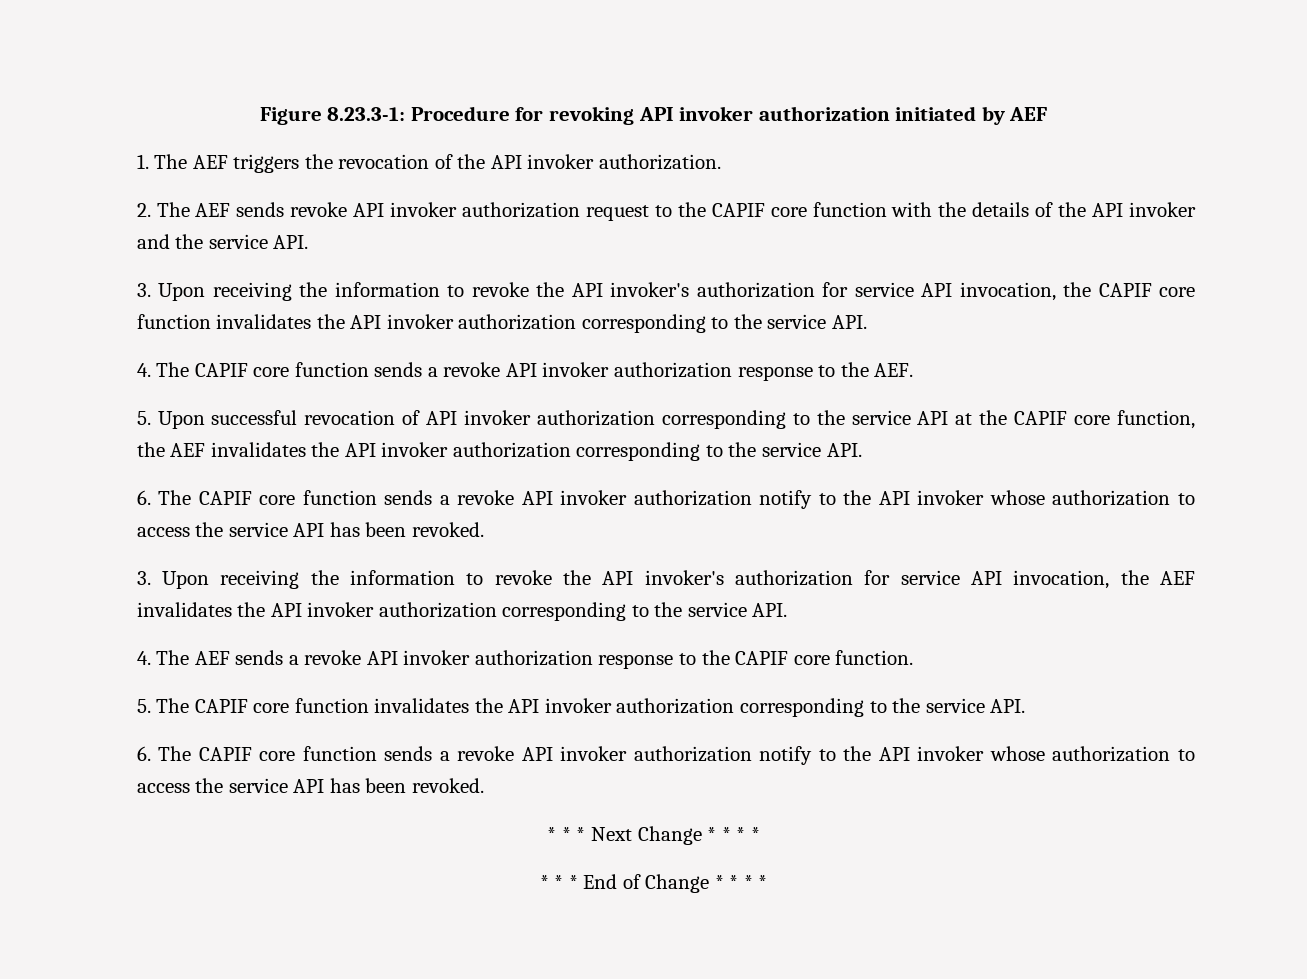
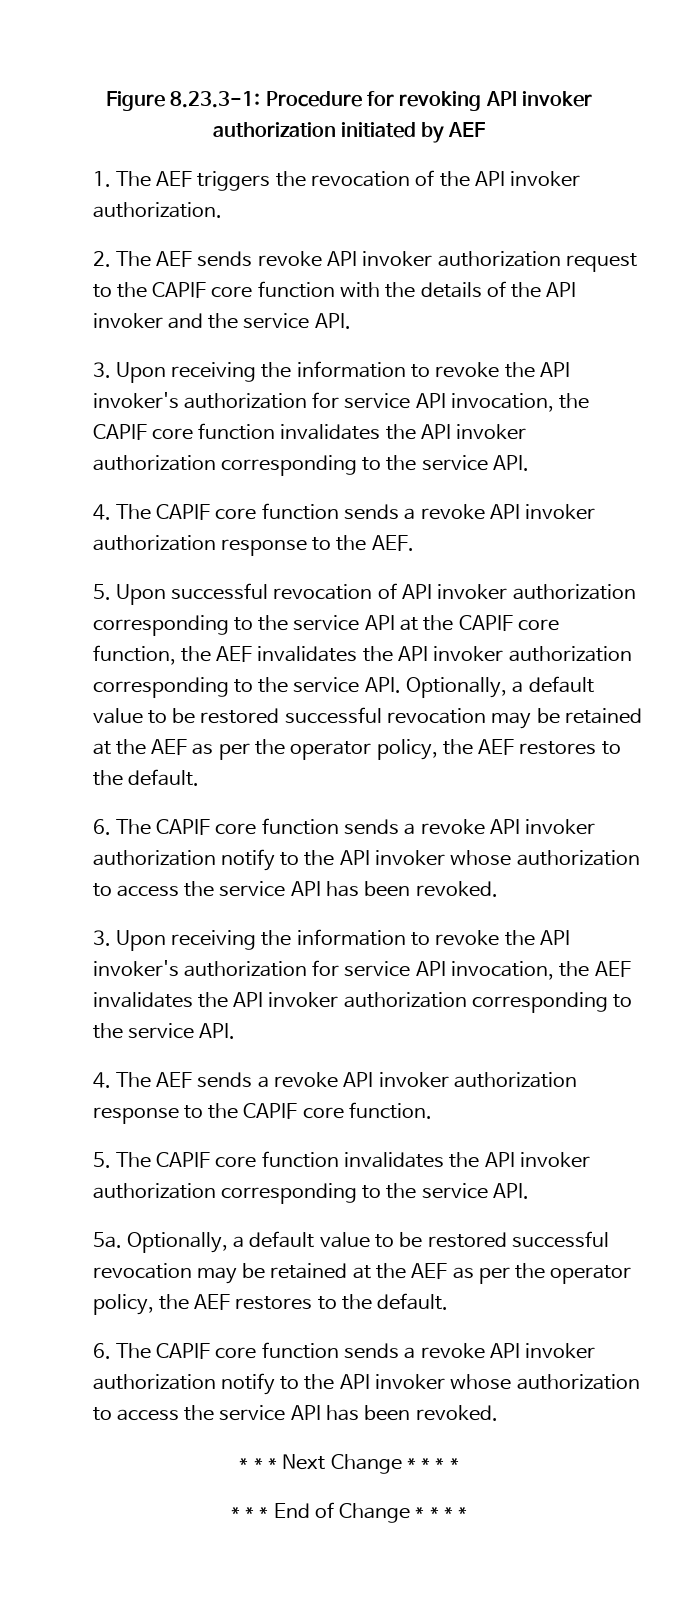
- 5. Upon successful revocation of API invoker authorization corresponding to the service API at the CAPIF core function, the AEF invalidates the API invoker authorization corresponding to the service API.
+ 5. Upon successful revocation of API invoker authorization corresponding to the service API at the CAPIF core function, the AEF invalidates the API invoker authorization corresponding to the service API. Optionally, a default value to be restored successful revocation may be retained at the AEF as per the operator policy, the AEF restores to the default.
+ 5a. Optionally, a default value to be restored successful revocation may be retained at the AEF as per the operator policy, the AEF restores to the default.

